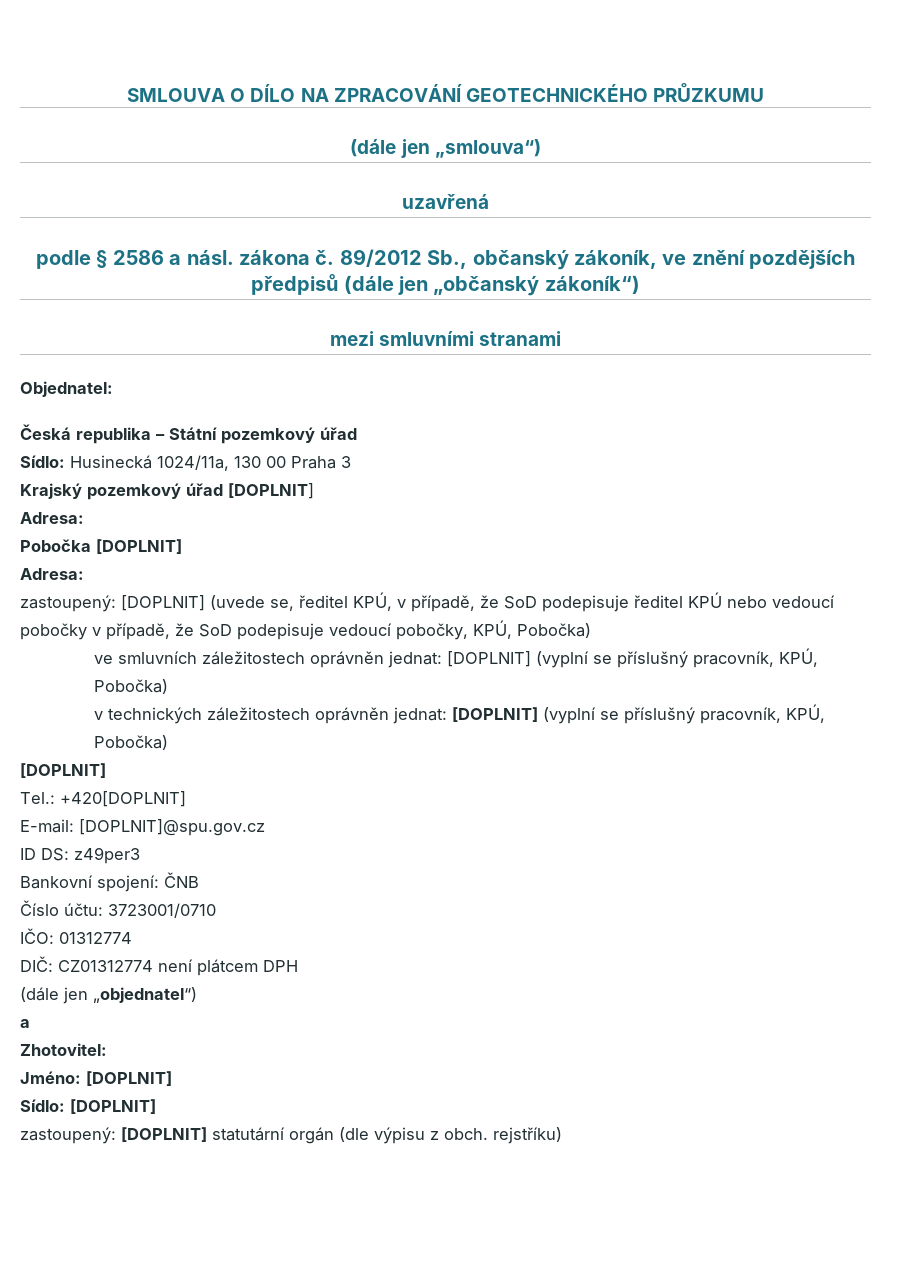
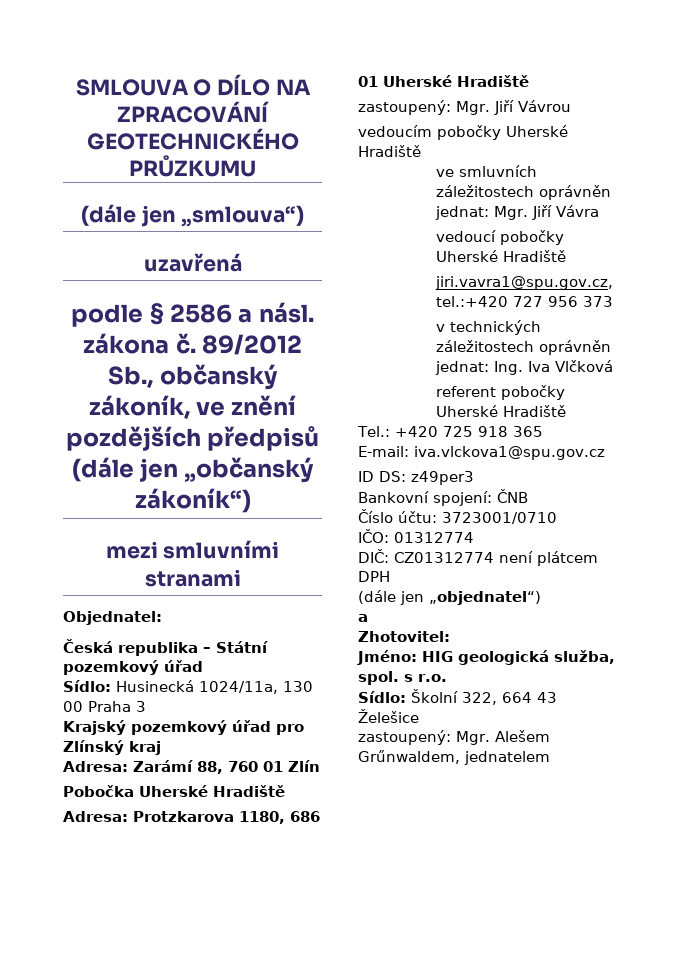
- Krajský pozemkový úřad [DOPLNIT]
- Adresa:
+ Krajský pozemkový úřad pro Zlínský kraj
+ Adresa: Zarámí 88, 760 01 Zlín
- Pobočka [DOPLNIT]
- Adresa:
- zastoupený: [DOPLNIT] (uvede se, ředitel KPÚ, v případě, že SoD podepisuje ředitel KPÚ nebo vedoucí pobočky v případě, že SoD podepisuje vedoucí pobočky, KPÚ, Pobočka)
+ Pobočka Uherské Hradiště
+ Adresa: Protzkarova 1180, 686 01 Uherské Hradiště
+ zastoupený: Mgr. Jiří Vávrou
+ vedoucím pobočky Uherské Hradiště
- ve smluvních záležitostech oprávněn jednat: [DOPLNIT] (vyplní se příslušný pracovník, KPÚ, Pobočka)
+ ve smluvních záležitostech oprávněn jednat: Mgr. Jiří Vávra
+ vedoucí pobočky Uherské Hradiště
+ jiri.vavra1@spu.gov.cz, tel.:+420 727 956 373
- v technických záležitostech oprávněn jednat: [DOPLNIT] (vyplní se příslušný pracovník, KPÚ, Pobočka)
- [DOPLNIT]
- Tel.: +420[DOPLNIT]
+ v technických záležitostech oprávněn jednat: Ing. Iva Vlčková
+ referent pobočky Uherské Hradiště
+ Tel.: +420 725 918 365
- E-mail: [DOPLNIT]@spu.gov.cz
+ E-mail: iva.vlckova1@spu.gov.cz
- Jméno: [DOPLNIT]
- Sídlo: [DOPLNIT]
- zastoupený: [DOPLNIT] statutární orgán (dle výpisu z obch. rejstříku)
+ Jméno: HIG geologická služba, spol. s r.o.
+ Sídlo: Školní 322, 664 43 Želešice
+ zastoupený: Mgr. Alešem Grűnwaldem, jednatelem

